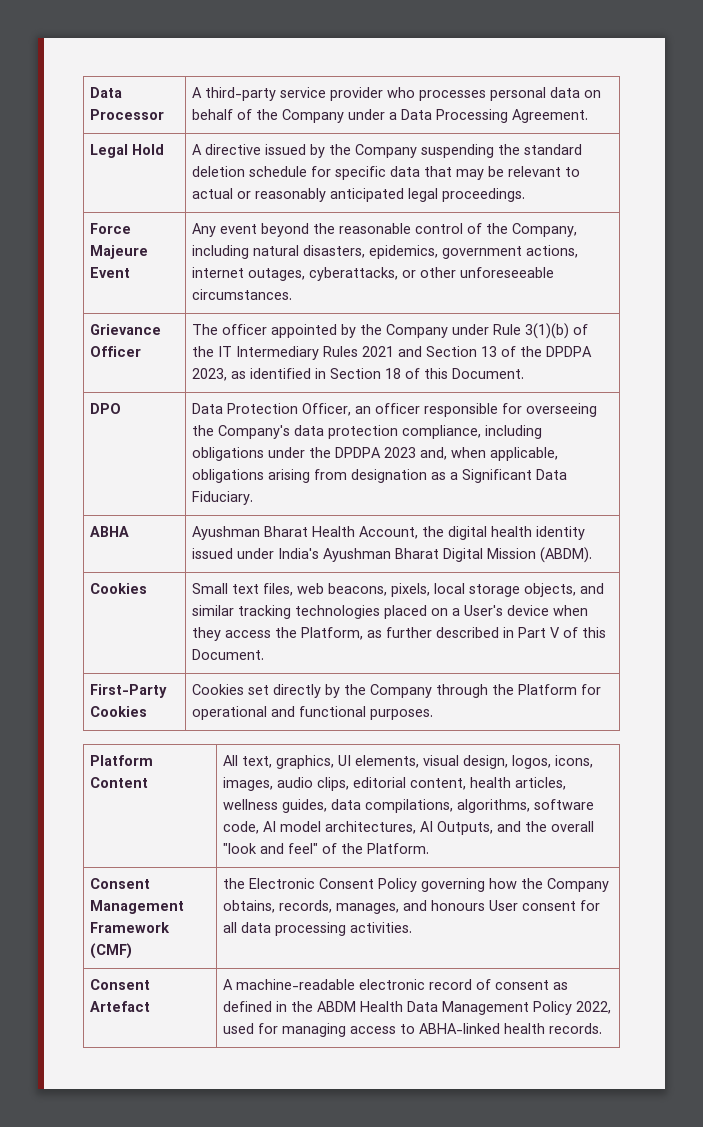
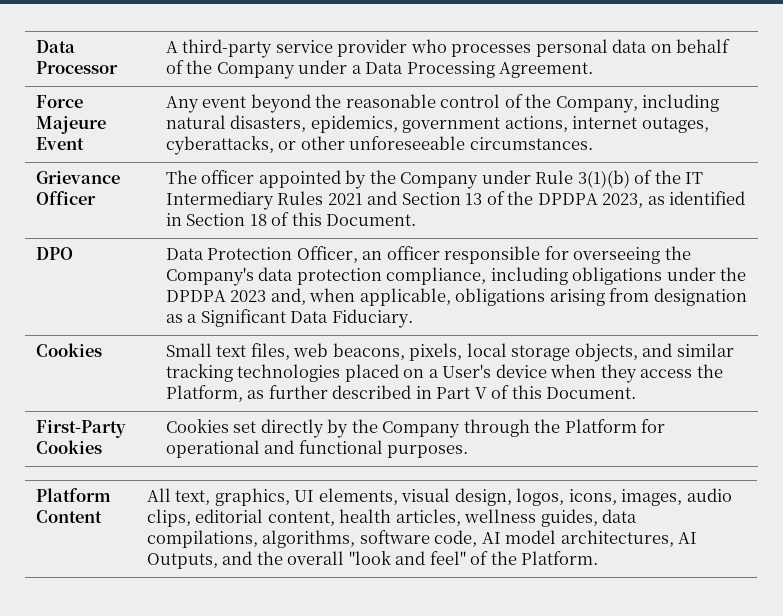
- Legal Hold | A directive issued by the Company suspending the standard deletion schedule for specific data that may be relevant to actual or reasonably anticipated legal proceedings.
- ABHA | Ayushman Bharat Health Account, the digital health identity issued under India's Ayushman Bharat Digital Mission (ABDM).
- Consent Management Framework (CMF) | the Electronic Consent Policy governing how the Company obtains, records, manages, and honours User consent for all data processing activities.
- Consent Artefact | A machine-readable electronic record of consent as defined in the ABDM Health Data Management Policy 2022, used for managing access to ABHA-linked health records.

